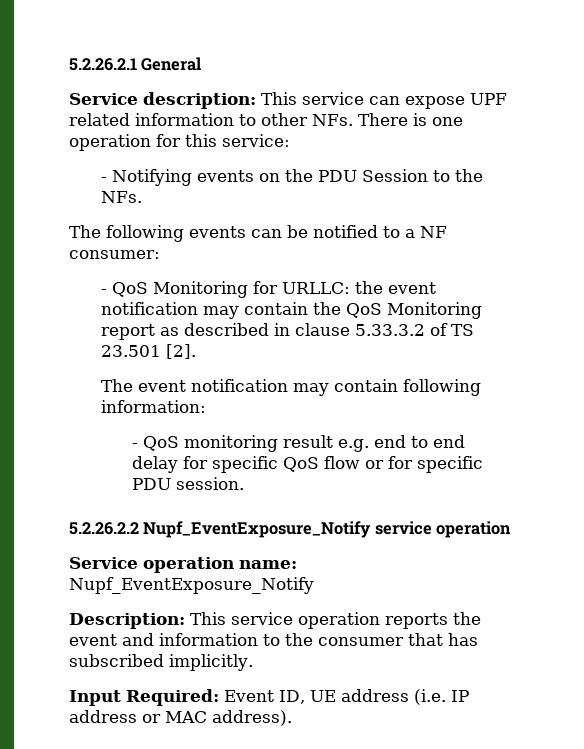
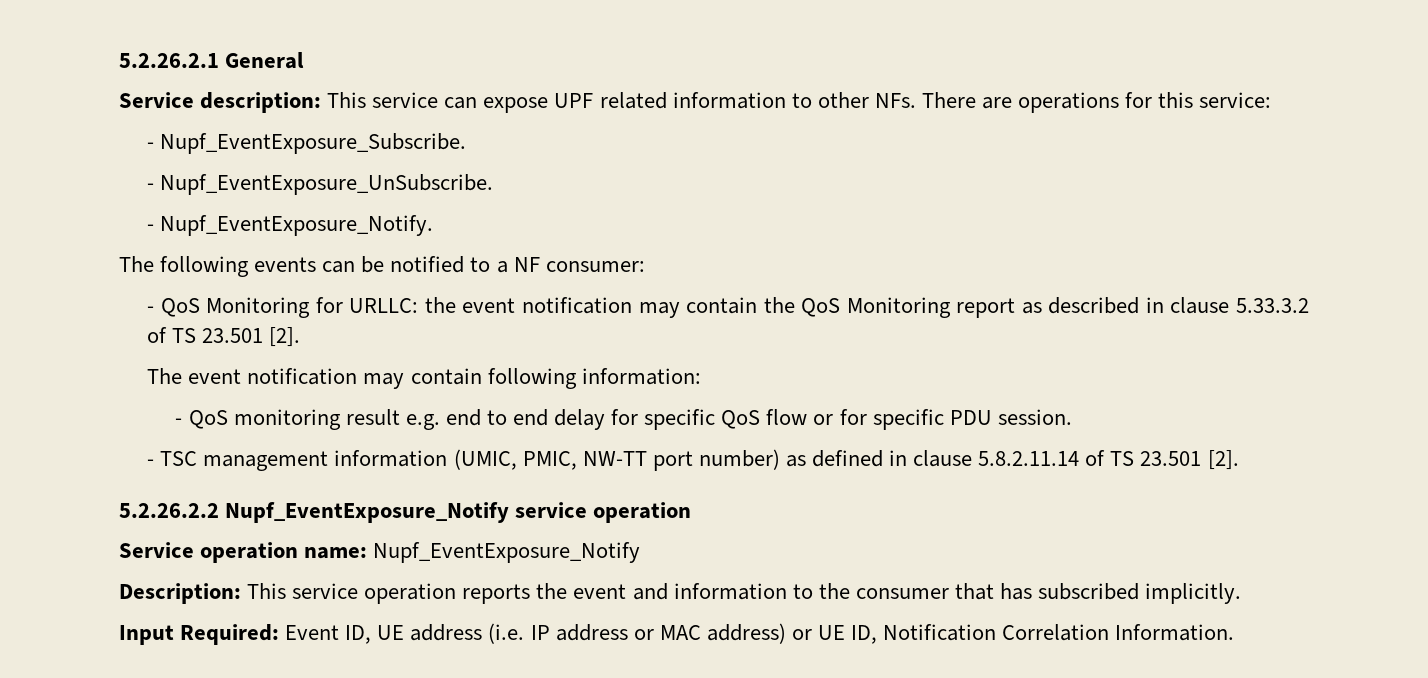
- Service description: This service can expose UPF related information to other NFs. There is one operation for this service:
+ Service description: This service can expose UPF related information to other NFs. There are operations for this service:
- - Notifying events on the PDU Session to the NFs.
+ - Nupf_EventExposure_Subscribe.
+ - Nupf_EventExposure_UnSubscribe.
+ - Nupf_EventExposure_Notify.
+ - TSC management information (UMIC, PMIC, NW-TT port number) as defined in clause 5.8.2.11.14 of TS 23.501 [2].
- Input Required: Event ID, UE address (i.e. IP address or MAC address).
+ Input Required: Event ID, UE address (i.e. IP address or MAC address) or UE ID, Notification Correlation Information.

